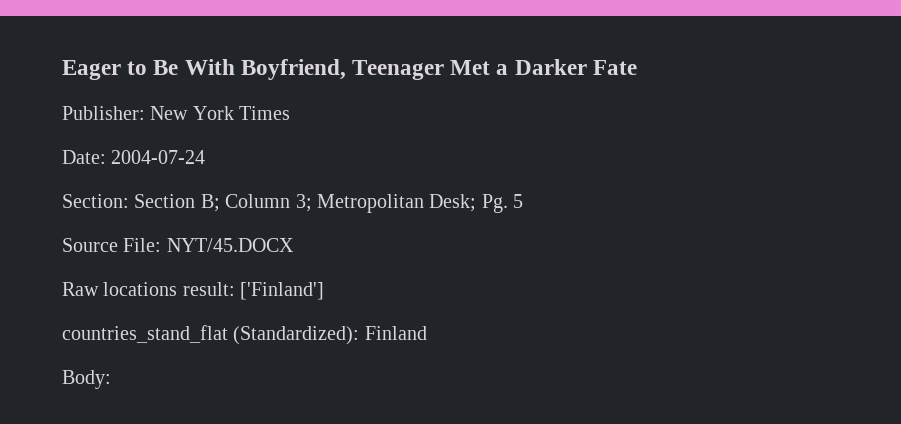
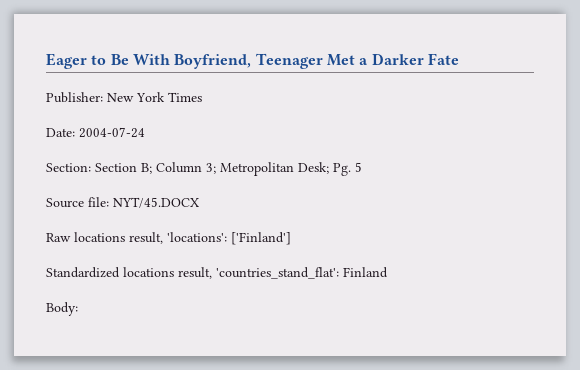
- Source File: NYT/45.DOCX
+ Source file: NYT/45.DOCX
- Raw locations result: ['Finland']
+ Raw locations result, 'locations': ['Finland']
- countries_stand_flat (Standardized): Finland
+ Standardized locations result, 'countries_stand_flat': Finland

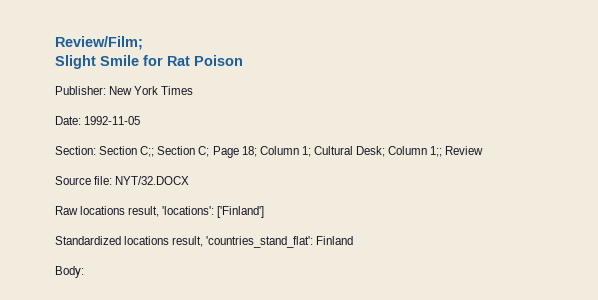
- Eager to Be With Boyfriend, Teenager Met a Darker Fate
+ Review/Film;
+ Slight Smile for Rat Poison
- Date: 2004-07-24
+ Date: 1992-11-05
- Section: Section B; Column 3; Metropolitan Desk; Pg. 5
+ Section: Section C;; Section C; Page 18; Column 1; Cultural Desk; Column 1;; Review
- Source file: NYT/45.DOCX
+ Source file: NYT/32.DOCX

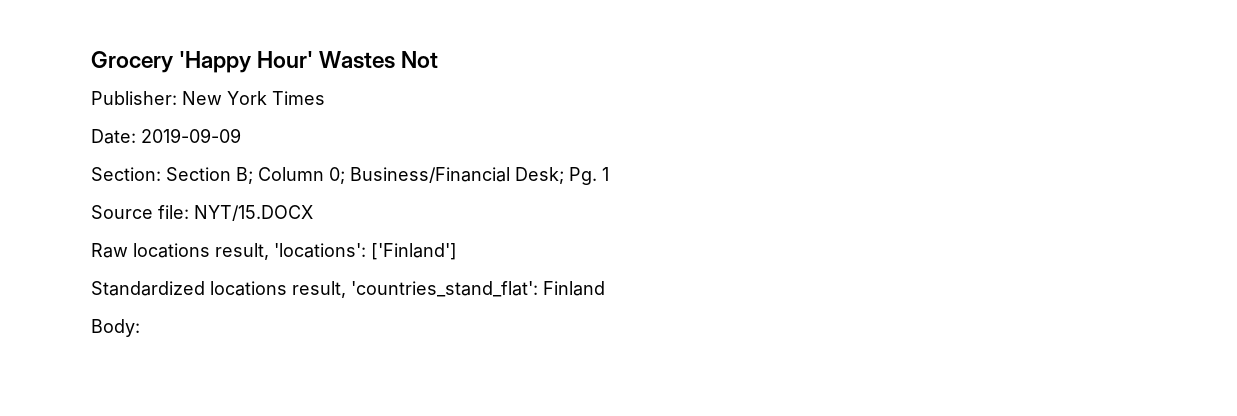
- Review/Film;
- Slight Smile for Rat Poison
+ Grocery 'Happy Hour' Wastes Not
- Date: 1992-11-05
+ Date: 2019-09-09
- Section: Section C;; Section C; Page 18; Column 1; Cultural Desk; Column 1;; Review
+ Section: Section B; Column 0; Business/Financial Desk; Pg. 1
- Source file: NYT/32.DOCX
+ Source file: NYT/15.DOCX

